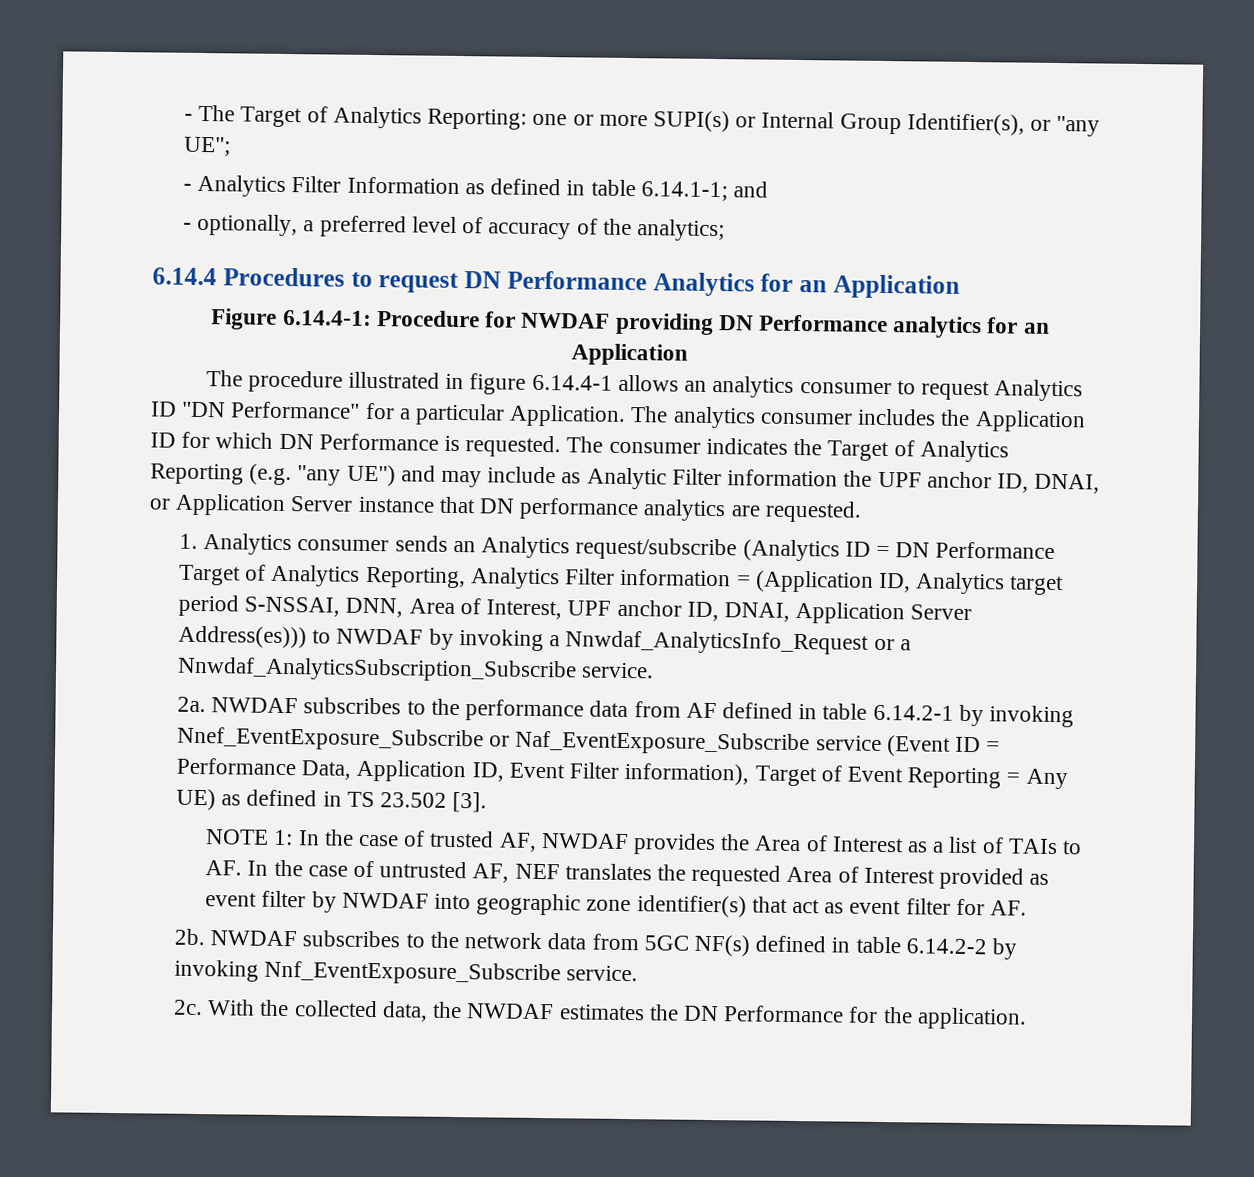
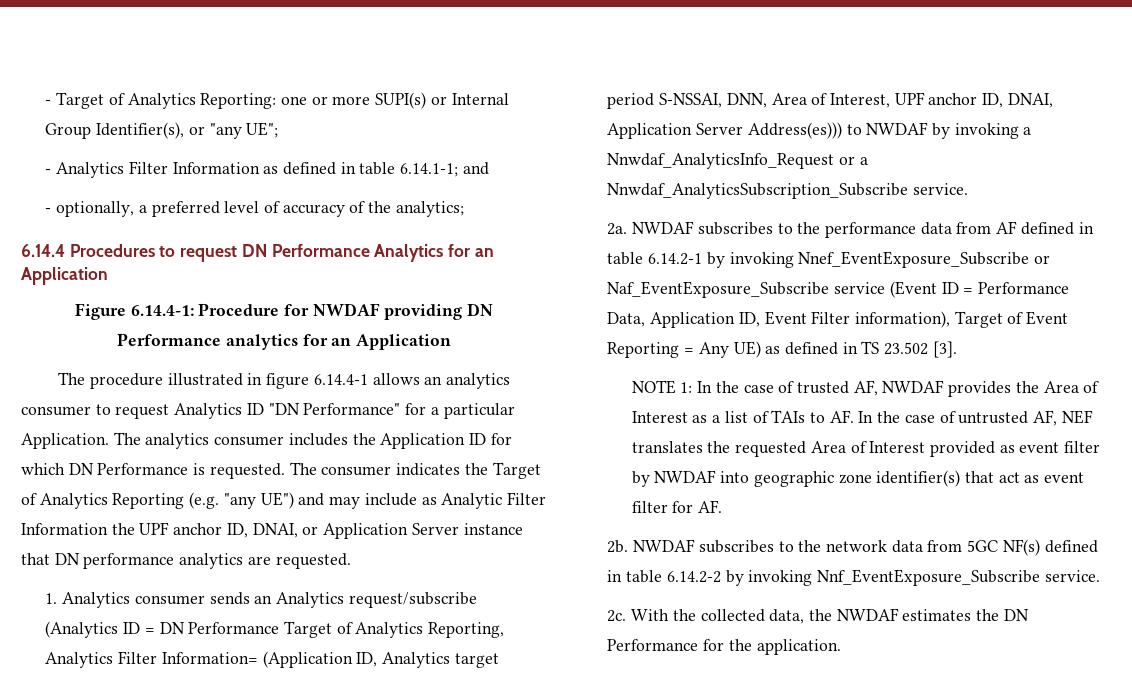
- - The Target of Analytics Reporting: one or more SUPI(s) or Internal Group Identifier(s), or "any UE";
+ - Target of Analytics Reporting: one or more SUPI(s) or Internal Group Identifier(s), or "any UE";
- The consumer indicates the Target of Analytics Reporting (e.g. "any UE") and may include as Analytic Filter information the UPF anchor ID, DNAI, or Application Server instance that DN performance analytics are requested.
+ The consumer indicates the Target of Analytics Reporting (e.g. "any UE") and may include as Analytic Filter Information the UPF anchor ID, DNAI, or Application Server instance that DN performance analytics are requested.
- 1. Analytics consumer sends an Analytics request/subscribe (Analytics ID = DN Performance Target of Analytics Reporting, Analytics Filter information = (Application ID, Analytics target period S-NSSAI, DNN, Area of Interest, UPF anchor ID, DNAI, Application Server Address(es))) to NWDAF by invoking a Nnwdaf_AnalyticsInfo_Request or a Nnwdaf_AnalyticsSubscription_Subscribe service.
+ 1. Analytics consumer sends an Analytics request/subscribe (Analytics ID = DN Performance Target of Analytics Reporting, Analytics Filter Information= (Application ID, Analytics target period S-NSSAI, DNN, Area of Interest, UPF anchor ID, DNAI, Application Server Address(es))) to NWDAF by invoking a Nnwdaf_AnalyticsInfo_Request or a Nnwdaf_AnalyticsSubscription_Subscribe service.

